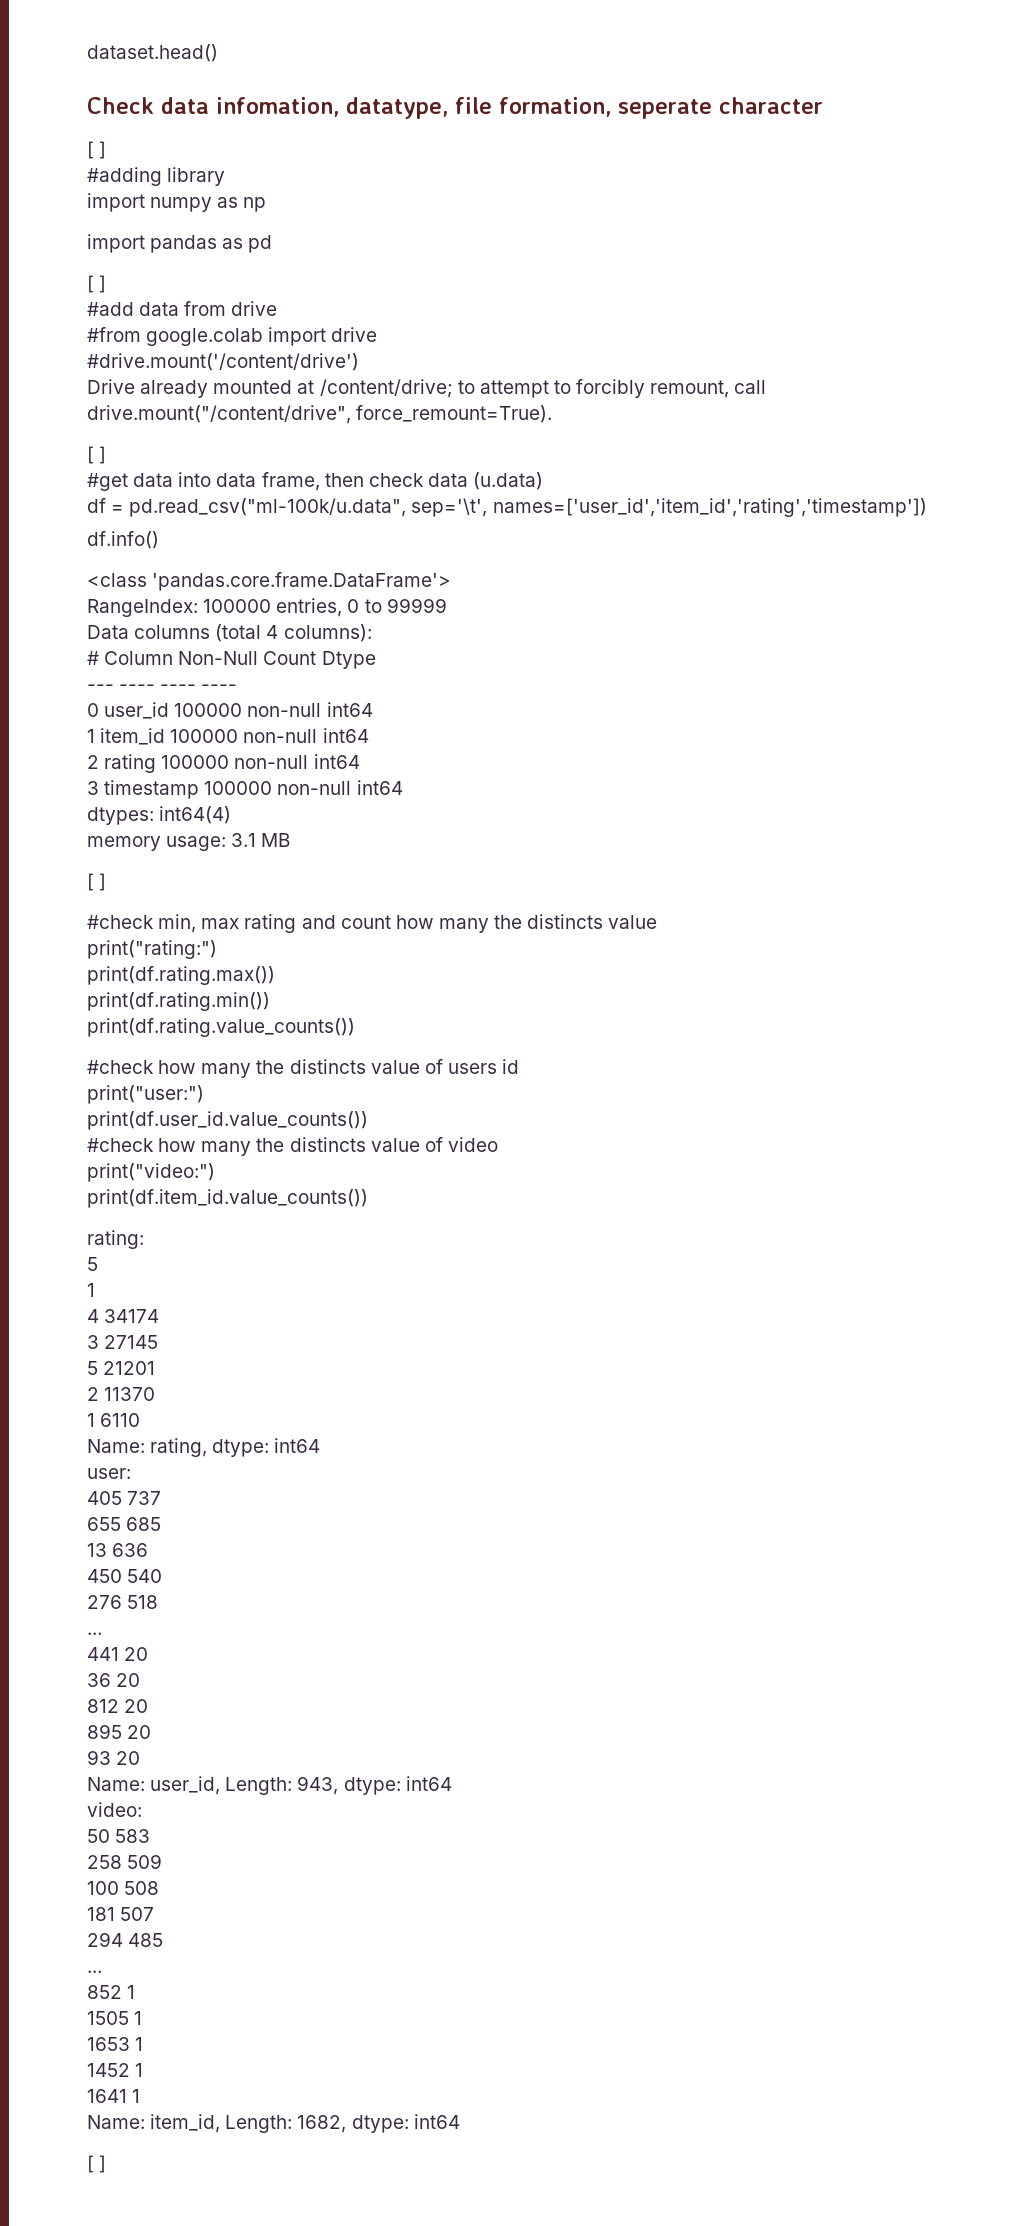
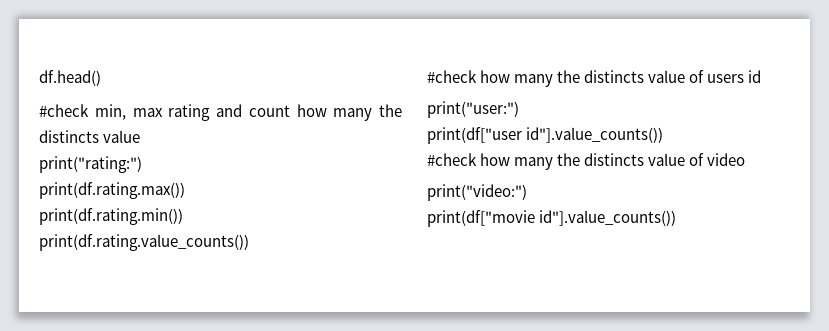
- dataset.head()
- Check data infomation, datatype, file formation, seperate character
- [ ]
- #adding library
- import numpy as np
- import pandas as pd
- [ ]
- #add data from drive
- #from google.colab import drive
- #drive.mount('/content/drive')
- Drive already mounted at /content/drive; to attempt to forcibly remount, call drive.mount("/content/drive", force_remount=True).
- [ ]
- #get data into data frame, then check data (u.data)
- df = pd.read_csv("ml-100k/u.data", sep='\t', names=['user_id','item_id','rating','timestamp'])
- df.info()
- <class 'pandas.core.frame.DataFrame'>
- RangeIndex: 100000 entries, 0 to 99999
- Data columns (total 4 columns):
- # Column Non-Null Count Dtype
- --- ---- ---- ----
- 0 user_id 100000 non-null int64
- 1 item_id 100000 non-null int64
- 2 rating 100000 non-null int64
- 3 timestamp 100000 non-null int64
- dtypes: int64(4)
- memory usage: 3.1 MB
- [ ]
+ df.head()
- print(df.user_id.value_counts())
+ print(df["user id"].value_counts())
- print(df.item_id.value_counts())
- rating:
- 5
- 1
- 4 34174
- 3 27145
- 5 21201
- 2 11370
- 1 6110
- Name: rating, dtype: int64
- user:
- 405 737
- 655 685
- 13 636
- 450 540
- 276 518
- ...
- 441 20
- 36 20
- 812 20
- 895 20
- 93 20
- Name: user_id, Length: 943, dtype: int64
- video:
- 50 583
- 258 509
- 100 508
- 181 507
- 294 485
- ...
- 852 1
- 1505 1
- 1653 1
- 1452 1
- 1641 1
- Name: item_id, Length: 1682, dtype: int64
- [ ]
+ print(df["movie id"].value_counts())

